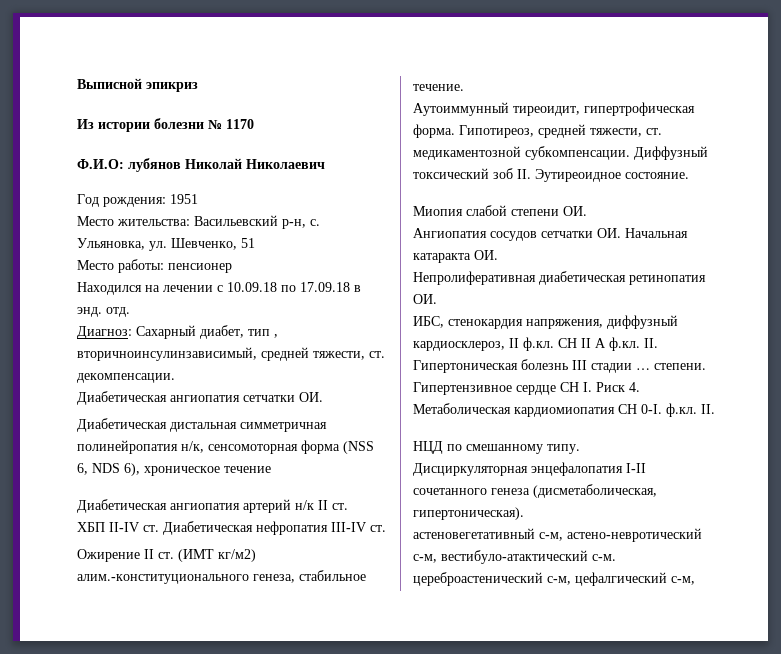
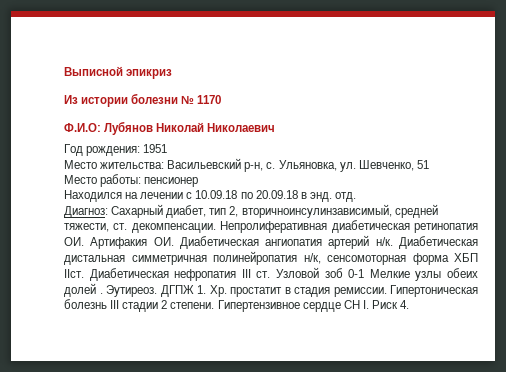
- Ф.И.О: лубянов Николай Николаевич
+ Ф.И.О: Лубянов Николай Николаевич
- Находился на лечении с 10.09.18 по 17.09.18 в энд. отд.
+ Находился на лечении с 10.09.18 по 20.09.18 в энд. отд.
- Диагноз: Сахарный диабет, тип , вторичноинсулинзависимый, средней тяжести, ст. декомпенсации.
- Диабетическая ангиопатия сетчатки ОИ.
- Диабетическая дистальная симметричная полинейропатия н/к, сенсомоторная форма (NSS 6, NDS 6), хроническое течение
- Диабетическая ангиопатия артерий н/к II ст.
- ХБП II-IV ст. Диабетическая нефропатия III-IV ст.
- Ожирение II ст. (ИМТ кг/м2) алим.-конституционального генеза, стабильное течение.
- Аутоиммунный тиреоидит, гипертрофическая форма. Гипотиреоз, средней тяжести, ст. медикаментозной субкомпенсации. Диффузный токсический зоб II. Эутиреоидное состояние.
- Миопия слабой степени ОИ.
- Ангиопатия сосудов сетчатки ОИ. Начальная катаракта ОИ.
- Непролиферативная диабетическая ретинопатия ОИ.
- ИБС, стенокардия напряжения, диффузный кардиосклероз, II ф.кл. СН II А ф.кл. II. Гипертоническая болезнь III стадии … степени.
+ Диагноз: Сахарный диабет, тип 2, вторичноинсулинзависимый, средней тяжести, ст. декомпенсации. Непролиферативная диабетическая ретинопатия ОИ. Артифакия ОИ. Диабетическая ангиопатия артерий н/к. Диабетическая дистальная симметричная полинейропатия н/к, сенсомоторная форма ХБП IIст. Диабетическая нефропатия III ст. Узловой зоб 0-1 Мелкие узлы обеих долей . Эутиреоз. ДГПЖ 1. Хр. простатит в стадия ремиссии. Гипертоническая болезнь III стадии 2 степени.
- Гипертензивное сердце СН I. Риск 4. Метаболическая кардиомиопатия СН 0-I. ф.кл. II.
- НЦД по смешанному типу.
- Дисциркуляторная энцефалопатия I-II сочетанного генеза (дисметаболическая, гипертоническая).
- астеновегетативный с-м, астено-невротический с-м, вестибуло-атактический с-м. цереброастенический с-м, цефалгический с-м,
+ Гипертензивное сердце СН I. Риск 4.

